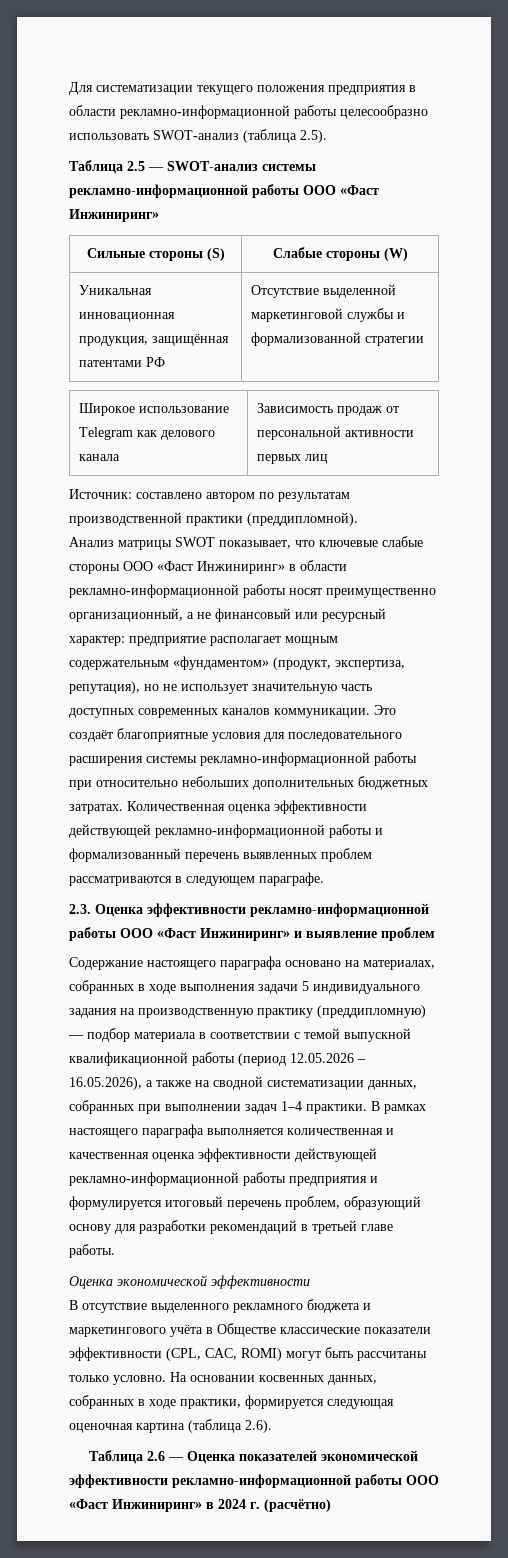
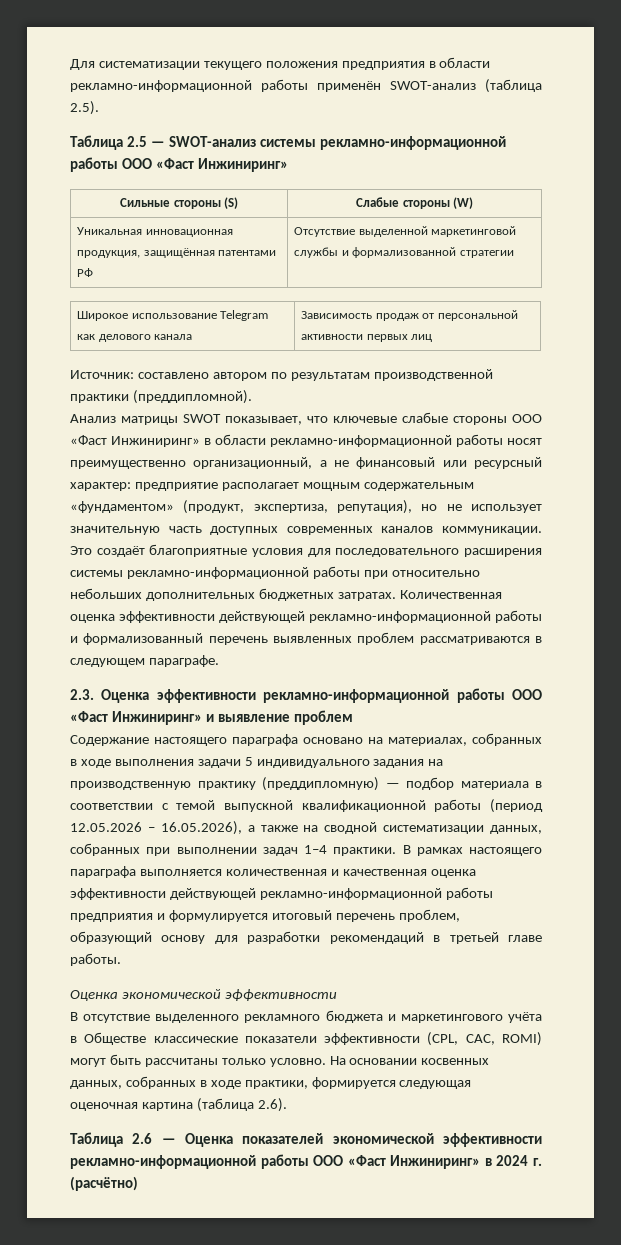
- Для систематизации текущего положения предприятия в области рекламно-информационной работы целесообразно использовать SWOT-анализ (таблица 2.5).
+ Для систематизации текущего положения предприятия в области рекламно-информационной работы применён SWOT-анализ (таблица 2.5).

